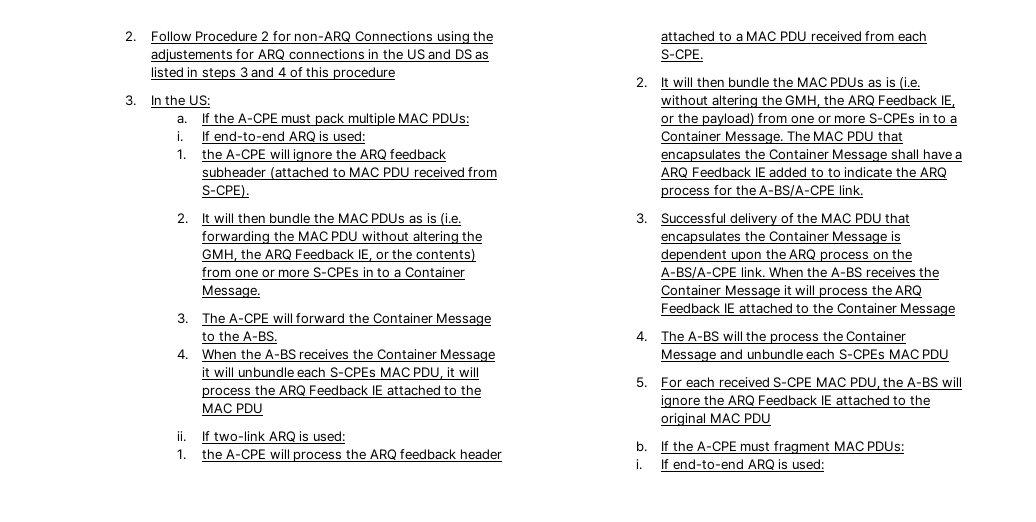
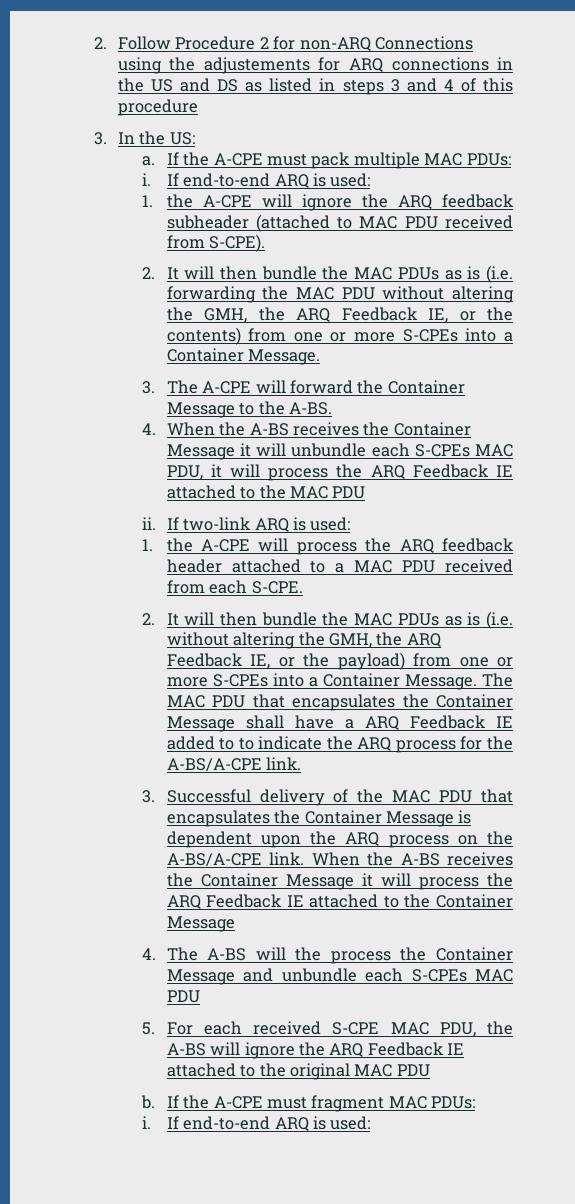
- 2. It will then bundle the MAC PDUs as is (i.e. forwarding the MAC PDU without altering the GMH, the ARQ Feedback IE, or the contents) from one or more S-CPEs in to a Container Message.
+ 2. It will then bundle the MAC PDUs as is (i.e. forwarding the MAC PDU without altering the GMH, the ARQ Feedback IE, or the contents) from one or more S-CPEs into a Container Message.
- 2. It will then bundle the MAC PDUs as is (i.e. without altering the GMH, the ARQ Feedback IE, or the payload) from one or more S-CPEs in to a Container Message.
+ 2. It will then bundle the MAC PDUs as is (i.e. without altering the GMH, the ARQ Feedback IE, or the payload) from one or more S-CPEs into a Container Message.

